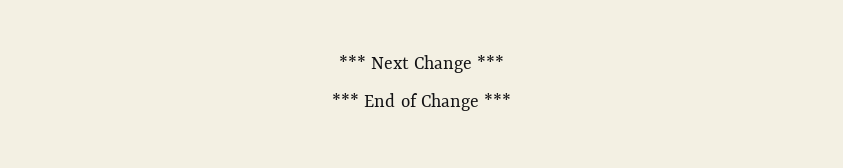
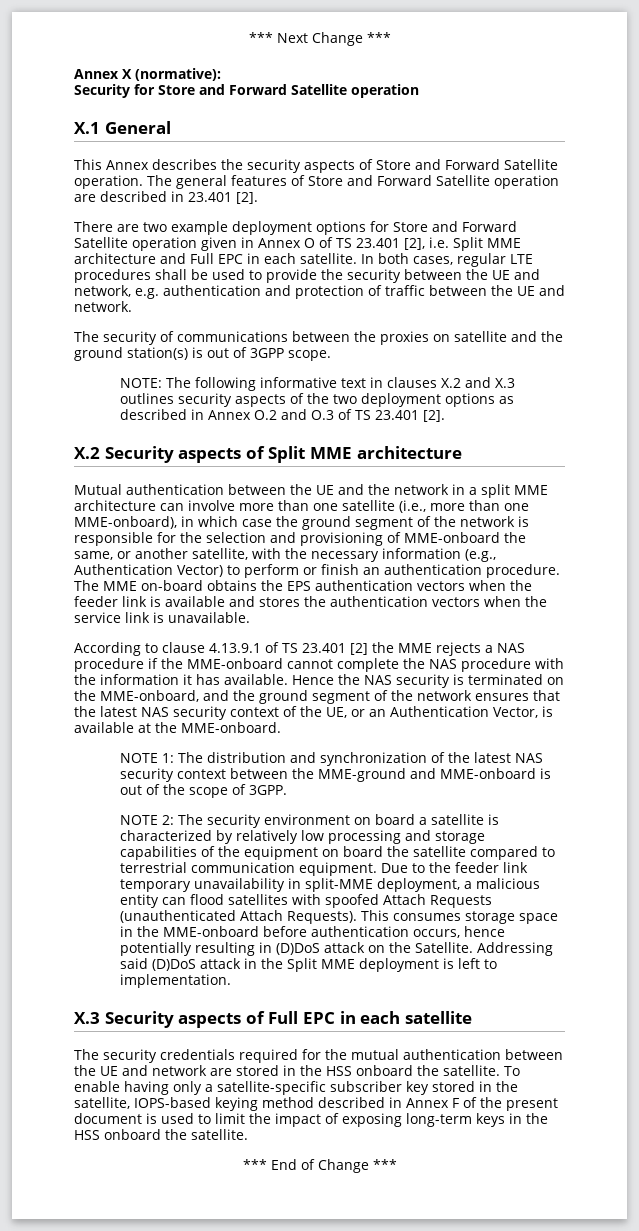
+ Annex X (normative):
+ Security for Store and Forward Satellite operation
+ X.1 General
+ This Annex describes the security aspects of Store and Forward Satellite operation. The general features of Store and Forward Satellite operation are described in 23.401 [2].
+ There are two example deployment options for Store and Forward Satellite operation given in Annex O of TS 23.401 [2], i.e. Split MME architecture and Full EPC in each satellite. In both cases, regular LTE procedures shall be used to provide the security between the UE and network, e.g. authentication and protection of traffic between the UE and network.
+ The security of communications between the proxies on satellite and the ground station(s) is out of 3GPP scope.
+ NOTE: The following informative text in clauses X.2 and X.3 outlines security aspects of the two deployment options as described in Annex O.2 and O.3 of TS 23.401 [2].
+ X.2 Security aspects of Split MME architecture
+ Mutual authentication between the UE and the network in a split MME architecture can involve more than one satellite (i.e., more than one MME-onboard), in which case the ground segment of the network is responsible for the selection and provisioning of MME-onboard the same, or another satellite, with the necessary information (e.g., Authentication Vector) to perform or finish an authentication procedure. The MME on-board obtains the EPS authentication vectors when the feeder link is available and stores the authentication vectors when the service link is unavailable.
+ According to clause 4.13.9.1 of TS 23.401 [2] the MME rejects a NAS procedure if the MME-onboard cannot complete the NAS procedure with the information it has available. Hence the NAS security is terminated on the MME-onboard, and the ground segment of the network ensures that the latest NAS security context of the UE, or an Authentication Vector, is available at the MME-onboard.
+ NOTE 1: The distribution and synchronization of the latest NAS security context between the MME-ground and MME-onboard is out of the scope of 3GPP.
+ NOTE 2: The security environment on board a satellite is characterized by relatively low processing and storage capabilities of the equipment on board the satellite compared to terrestrial communication equipment. Due to the feeder link temporary unavailability in split-MME deployment, a malicious entity can flood satellites with spoofed Attach Requests (unauthenticated Attach Requests). This consumes storage space in the MME-onboard before authentication occurs, hence potentially resulting in (D)DoS attack on the Satellite. Addressing said (D)DoS attack in the Split MME deployment is left to implementation.
+ X.3 Security aspects of Full EPC in each satellite
+ The security credentials required for the mutual authentication between the UE and network are stored in the HSS onboard the satellite. To enable having only a satellite-specific subscriber key stored in the satellite, IOPS-based keying method described in Annex F of the present document is used to limit the impact of exposing long-term keys in the HSS onboard the satellite.

